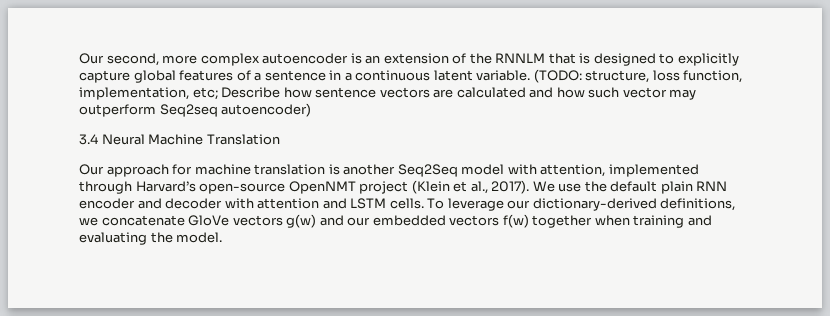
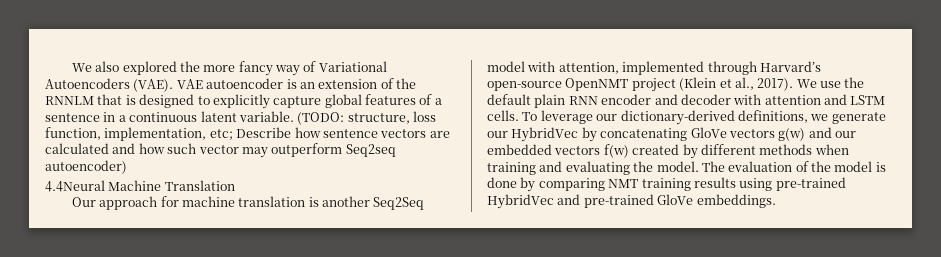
- Our second, more complex autoencoder is an extension of the RNNLM that is designed to explicitly capture global features of a sentence in a continuous latent variable.
+ We also explored the more fancy way of Variational Autoencoders (VAE). VAE autoencoder is an extension of the RNNLM that is designed to explicitly capture global features of a sentence in a continuous latent variable.
- 3.4 Neural Machine Translation
+ 4.4Neural Machine Translation
- To leverage our dictionary-derived definitions, we concatenate GloVe vectors g(w) and our embedded vectors f(w) together when training and evaluating the model.
+ To leverage our dictionary-derived definitions, we generate our HybridVec by concatenating GloVe vectors g(w) and our embedded vectors f(w) created by different methods when training and evaluating the model.
+ The evaluation of the model is done by comparing NMT training results using pre-trained HybridVec and pre-trained GloVe embeddings.

